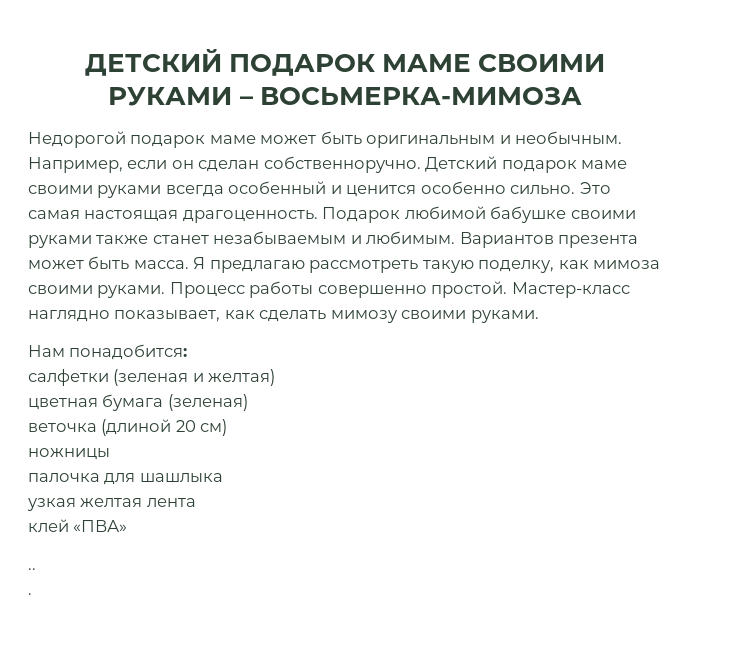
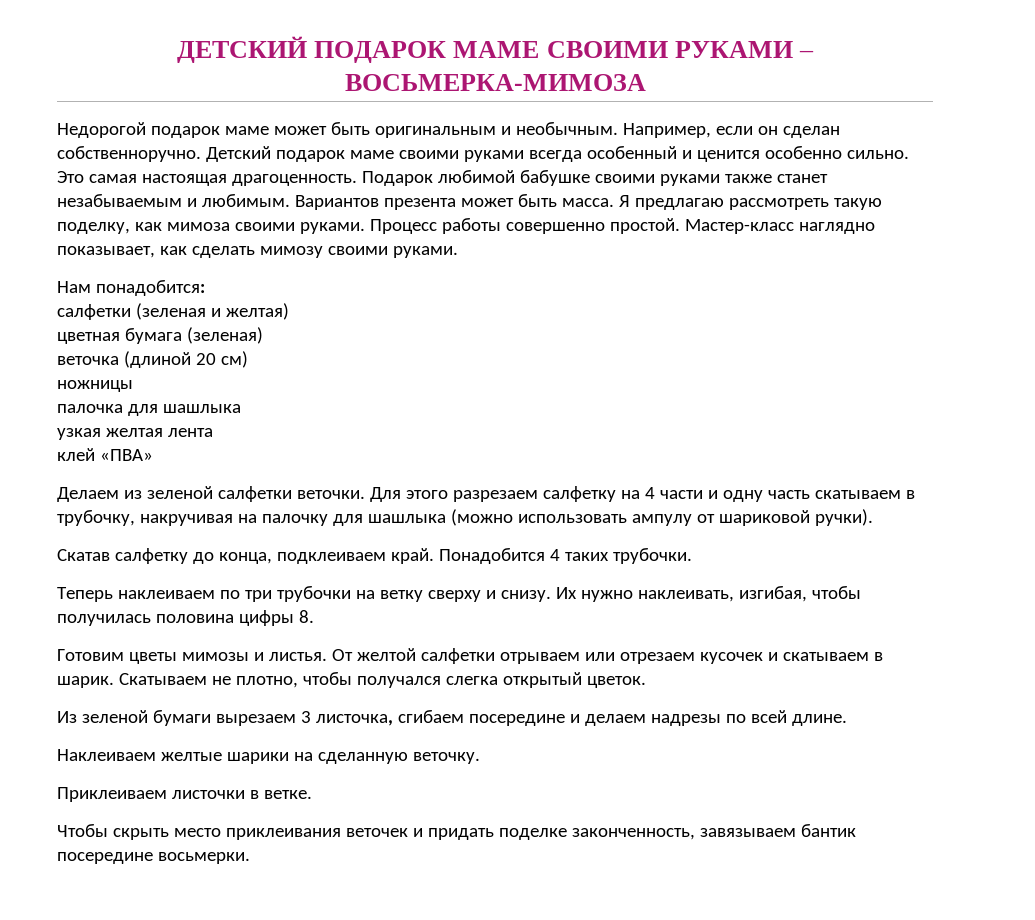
- ..
- .
+ Делаем из зеленой салфетки веточки. Для этого разрезаем салфетку на 4 части и одну часть скатываем в трубочку, накручивая на палочку для шашлыка (можно использовать ампулу от шариковой ручки).
+ Скатав салфетку до конца, подклеиваем край. Понадобится 4 таких трубочки.
+ Теперь наклеиваем по три трубочки на ветку сверху и снизу. Их нужно наклеивать, изгибая, чтобы получилась половина цифры 8.
+ Готовим цветы мимозы и листья. От желтой салфетки отрываем или отрезаем кусочек и скатываем в шарик. Скатываем не плотно, чтобы получался слегка открытый цветок.
+ Из зеленой бумаги вырезаем 3 листочка, сгибаем посередине и делаем надрезы по всей длине.
+ Наклеиваем желтые шарики на сделанную веточку.
+ Приклеиваем листочки в ветке.
+ Чтобы скрыть место приклеивания веточек и придать поделке законченность, завязываем бантик посередине восьмерки.

